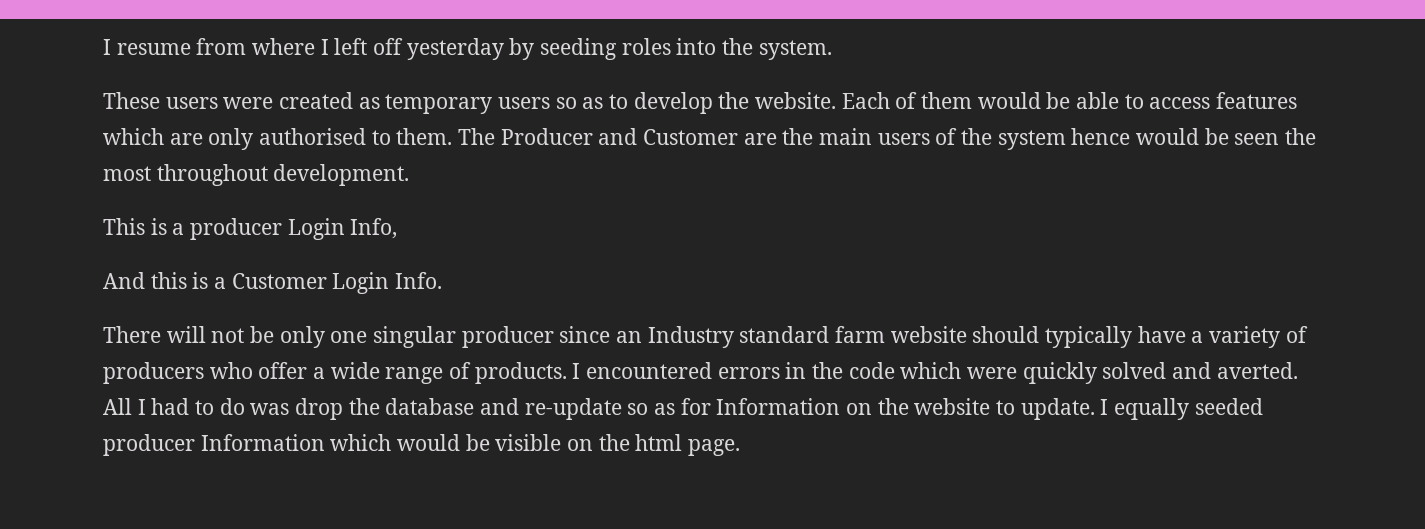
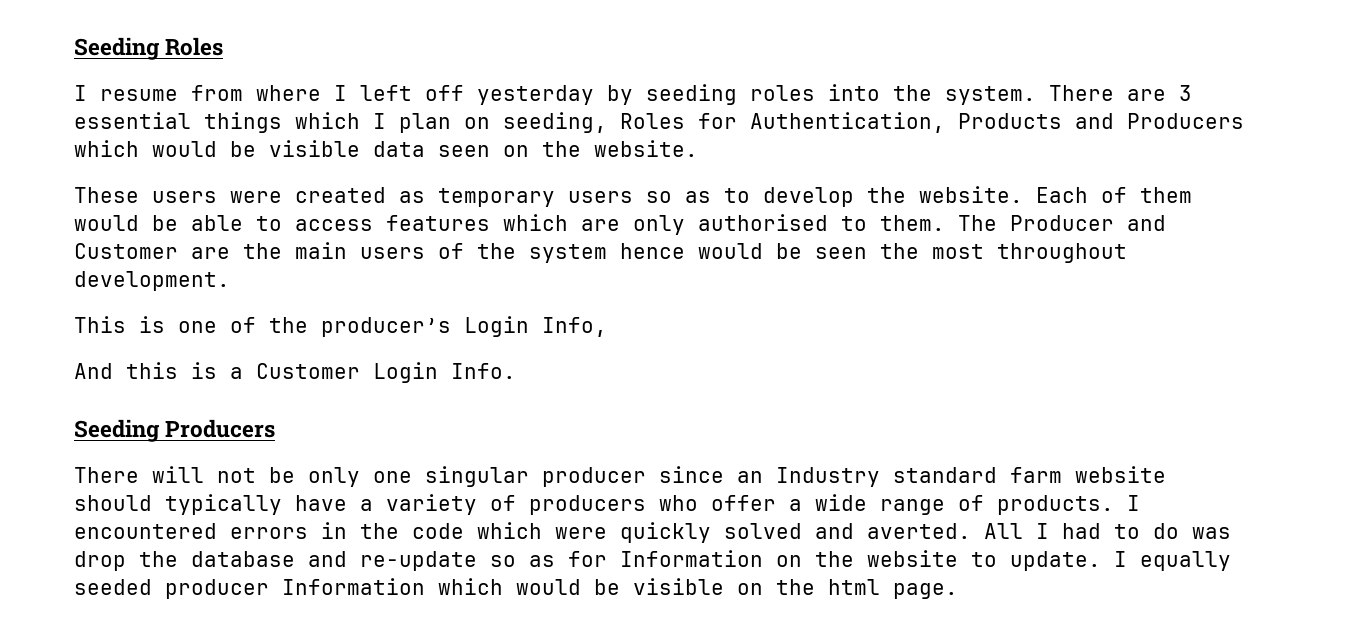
+ Seeding Roles
+ There are 3 essential things which I plan on seeding, Roles for Authentication, Products and Producers which would be visible data seen on the website.
- This is a producer Login Info,
+ This is one of the producer’s Login Info,
+ Seeding Producers

